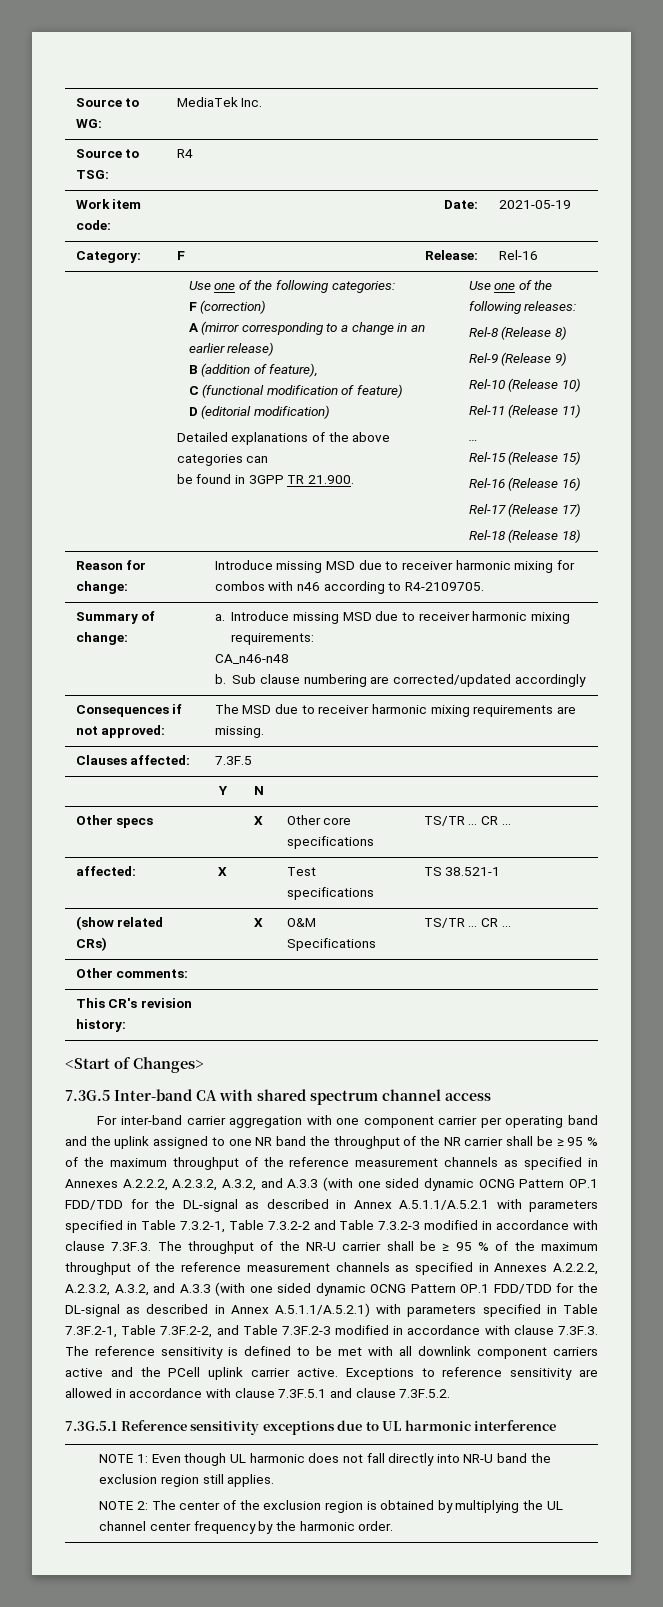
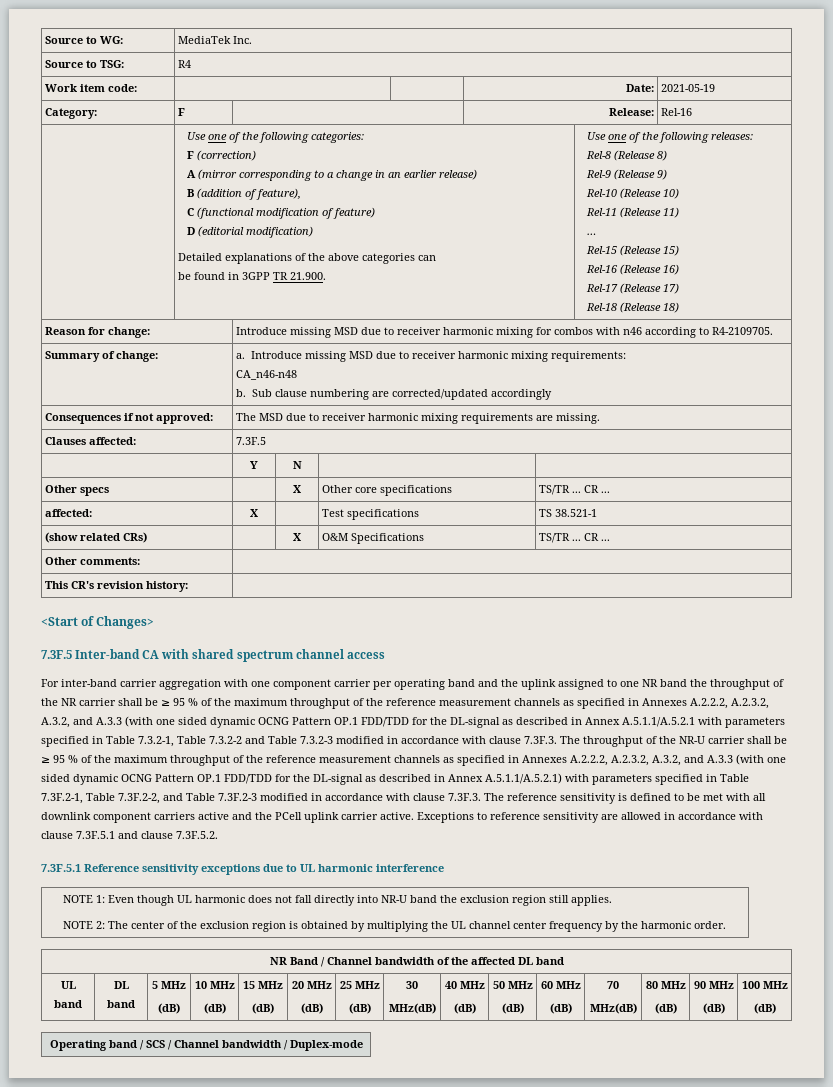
- 7.3G.5 Inter-band CA with shared spectrum channel access
+ 7.3F.5 Inter-band CA with shared spectrum channel access
- 7.3G.5.1 Reference sensitivity exceptions due to UL harmonic interference
+ 7.3F.5.1 Reference sensitivity exceptions due to UL harmonic interference
+ NR Band / Channel bandwidth of the affected DL band
+ UL band | DL band | 5 MHz
+ (dB) | 10 MHz
+ (dB) | 15 MHz
+ (dB) | 20 MHz
+ (dB) | 25 MHz
+ (dB) | 30
+ MHz(dB) | 40 MHz
+ (dB) | 50 MHz
+ (dB) | 60 MHz
+ (dB) | 70
+ MHz(dB) | 80 MHz
+ (dB) | 90 MHz
+ (dB) | 100 MHz
+ (dB)
+ Operating band / SCS / Channel bandwidth / Duplex-mode

